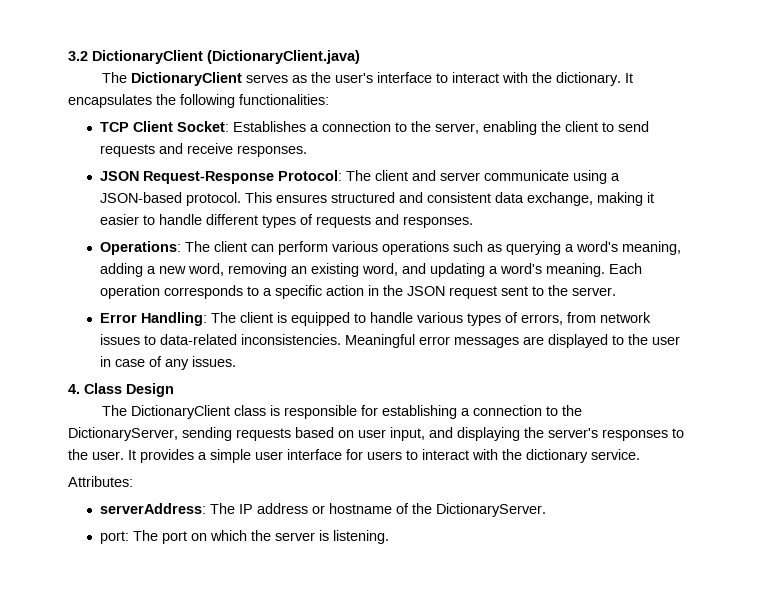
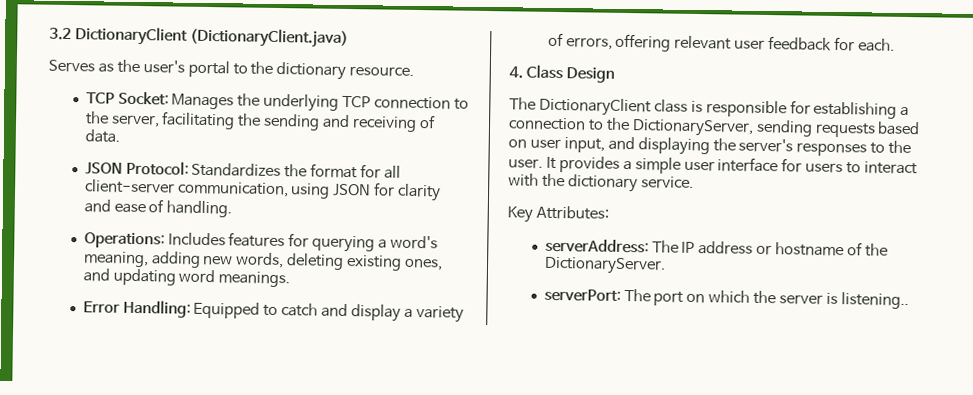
- The DictionaryClient serves as the user's interface to interact with the dictionary. It encapsulates the following functionalities:
- TCP Client Socket: Establishes a connection to the server, enabling the client to send requests and receive responses.
- JSON Request-Response Protocol: The client and server communicate using a JSON-based protocol. This ensures structured and consistent data exchange, making it easier to handle different types of requests and responses.
- Operations: The client can perform various operations such as querying a word's meaning, adding a new word, removing an existing word, and updating a word's meaning. Each operation corresponds to a specific action in the JSON request sent to the server.
- Error Handling: The client is equipped to handle various types of errors, from network issues to data-related inconsistencies. Meaningful error messages are displayed to the user in case of any issues.
+ Serves as the user's portal to the dictionary resource.
+ TCP Socket: Manages the underlying TCP connection to the server, facilitating the sending and receiving of data.
+ JSON Protocol: Standardizes the format for all client-server communication, using JSON for clarity and ease of handling.
+ Operations: Includes features for querying a word's meaning, adding new words, deleting existing ones, and updating word meanings.
+ Error Handling: Equipped to catch and display a variety of errors, offering relevant user feedback for each.
- Attributes:
+ Key Attributes:
- port: The port on which the server is listening.
+ serverPort: The port on which the server is listening..

